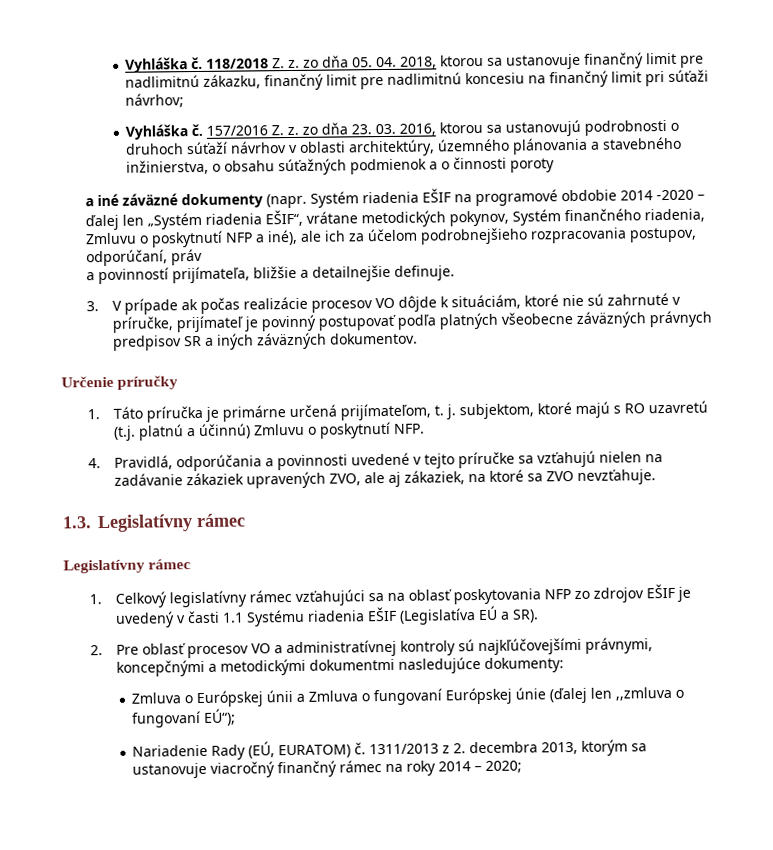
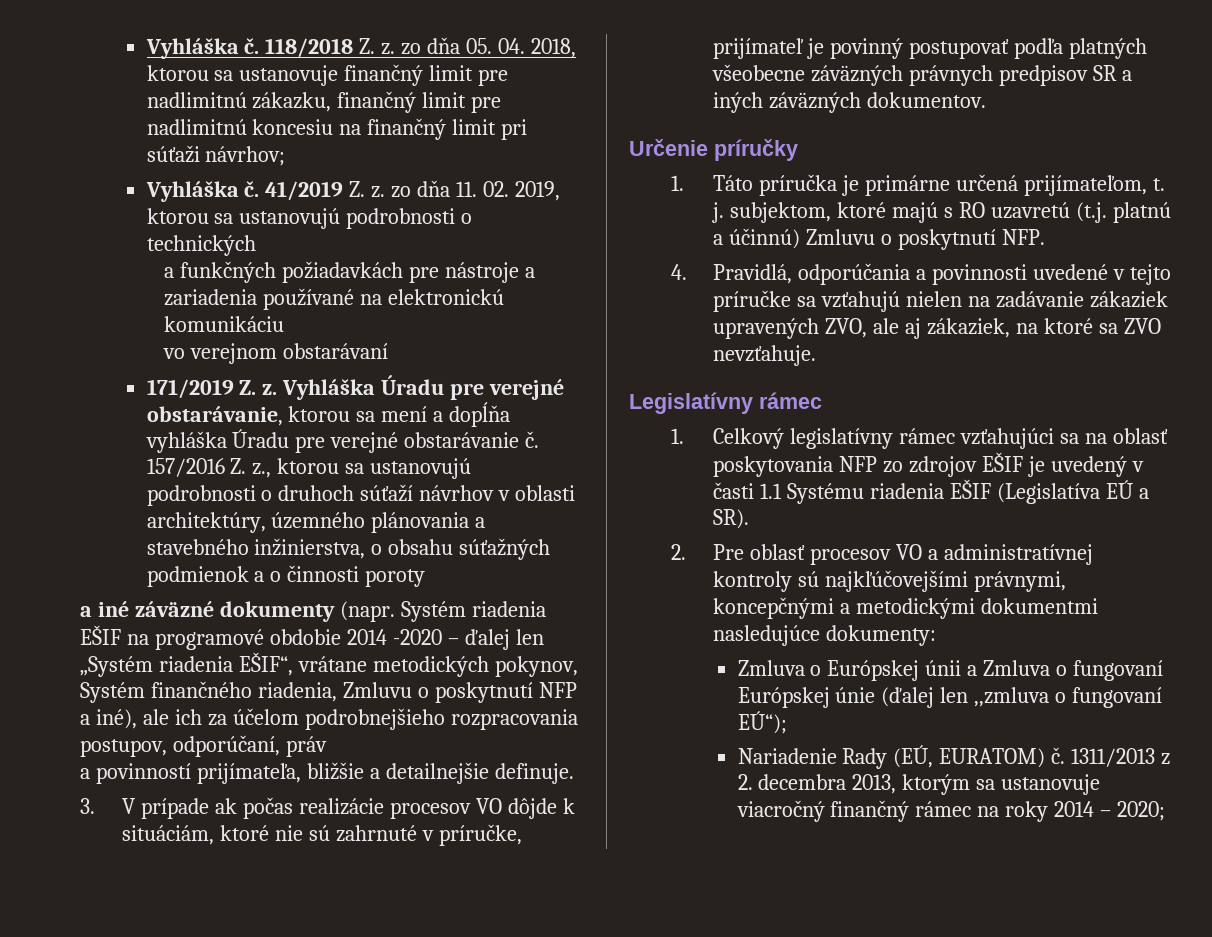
- 157/2016 Z. z. zo dňa 23. 03. 2016, ktorou sa ustanovujú podrobnosti o druhoch súťaží návrhov v oblasti architektúry, územného plánovania a stavebného inžinierstva, o obsahu súťažných podmienok a o činnosti poroty
+ 41/2019 Z. z. zo dňa 11. 02. 2019, ktorou sa ustanovujú podrobnosti o technických
+ a funkčných požiadavkách pre nástroje a zariadenia používané na elektronickú komunikáciu
+ vo verejnom obstarávaní
+ 171/2019 Z. z. Vyhláška Úradu pre verejné obstarávanie, ktorou sa mení a dopĺňa vyhláška Úradu pre verejné obstarávanie č. 157/2016 Z. z., ktorou sa ustanovujú podrobnosti o druhoch súťaží návrhov v oblasti architektúry, územného plánovania a stavebného inžinierstva, o obsahu súťažných podmienok a o činnosti poroty
- 1.3. Legislatívny rámec

